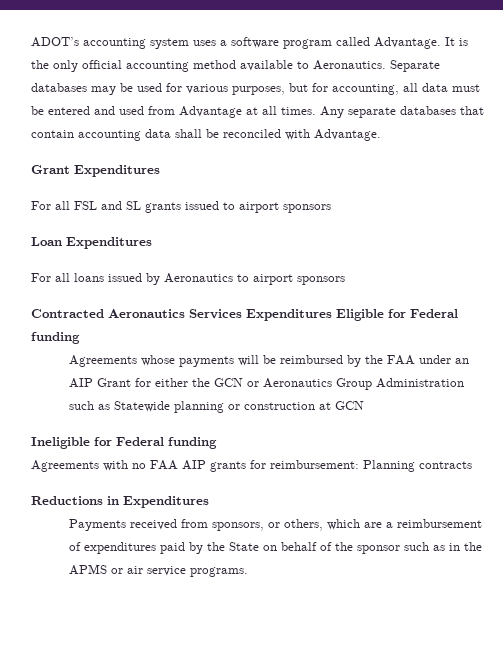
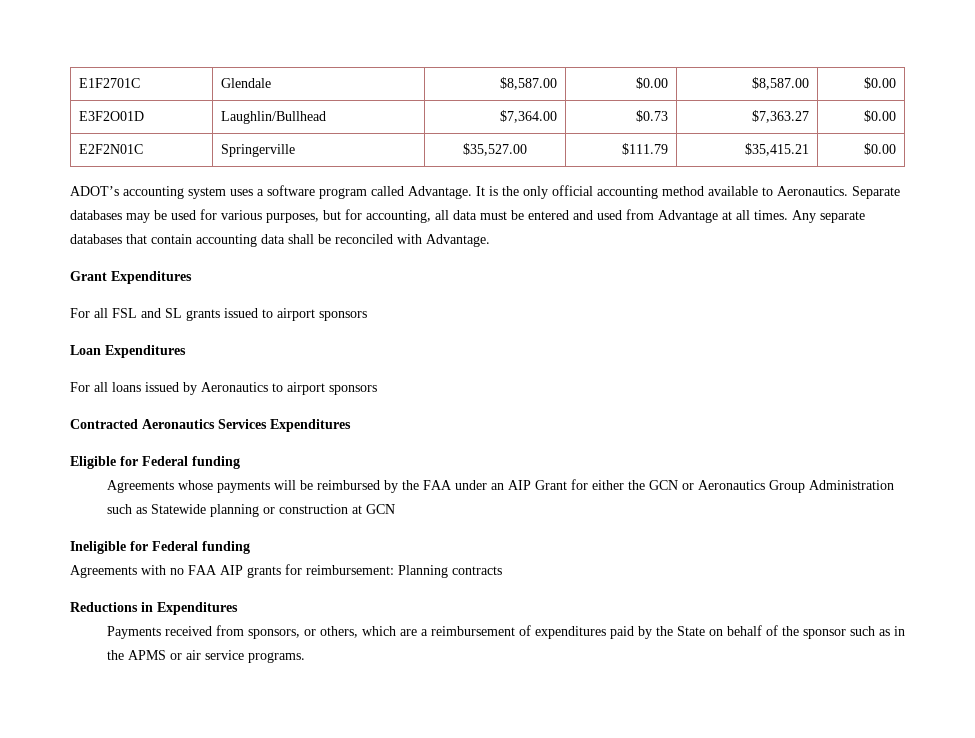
+ E1F2701C | Glendale | $8,587.00 | $0.00 | $8,587.00 | $0.00
+ E3F2O01D | Laughlin/Bullhead | $7,364.00 | $0.73 | $7,363.27 | $0.00
+ E2F2N01C | Springerville | $35,527.00 | $111.79 | $35,415.21 | $0.00
- Contracted Aeronautics Services Expenditures Eligible for Federal funding
+ Contracted Aeronautics Services Expenditures
+ Eligible for Federal funding

